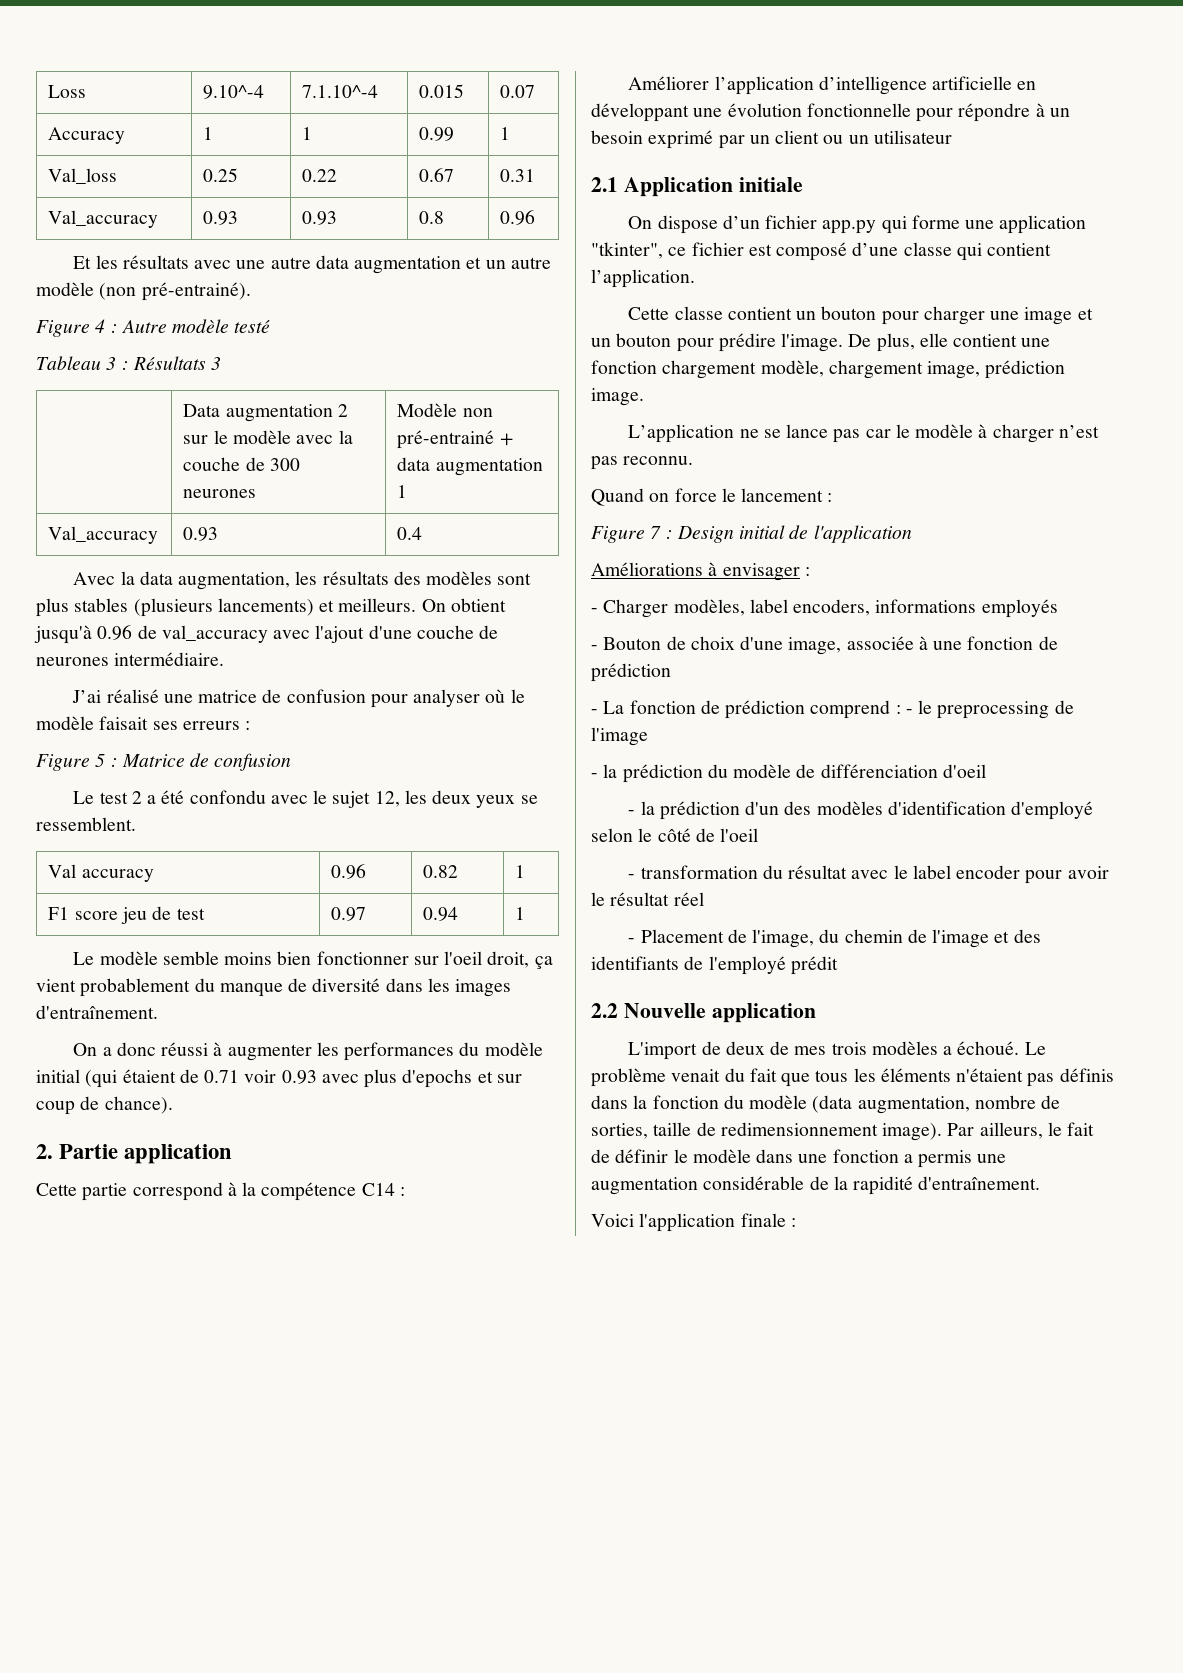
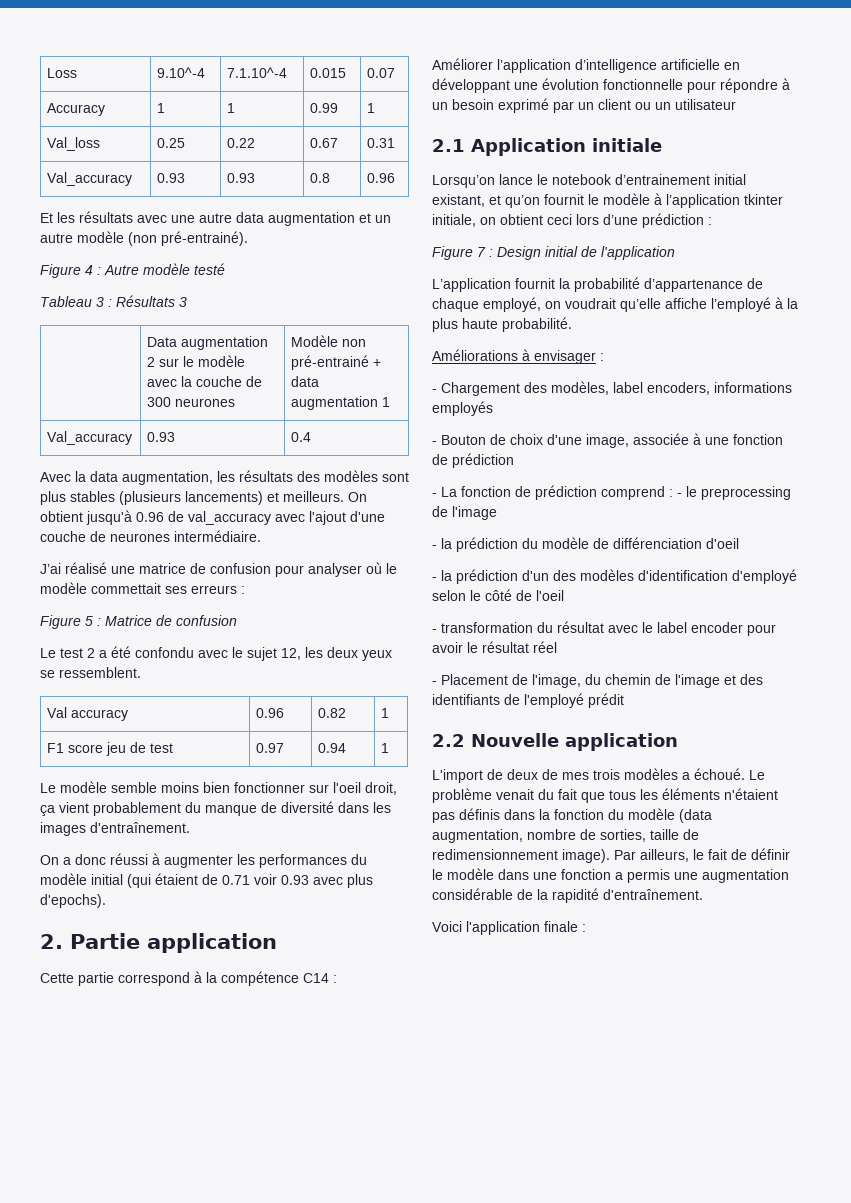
- J’ai réalisé une matrice de confusion pour analyser où le modèle faisait ses erreurs :
+ J’ai réalisé une matrice de confusion pour analyser où le modèle commettait ses erreurs :
- On a donc réussi à augmenter les performances du modèle initial (qui étaient de 0.71 voir 0.93 avec plus d'epochs et sur coup de chance).
+ On a donc réussi à augmenter les performances du modèle initial (qui étaient de 0.71 voir 0.93 avec plus d'epochs).
- On dispose d’un fichier app.py qui forme une application "tkinter", ce fichier est composé d’une classe qui contient l’application.
- Cette classe contient un bouton pour charger une image et un bouton pour prédire l'image. De plus, elle contient une fonction chargement modèle, chargement image, prédiction image.
- L’application ne se lance pas car le modèle à charger n’est pas reconnu.
- Quand on force le lancement :
+ Lorsqu’on lance le notebook d’entrainement initial existant, et qu’on fournit le modèle à l’application tkinter initiale, on obtient ceci lors d’une prédiction :
+ L’application fournit la probabilité d’appartenance de chaque employé, on voudrait qu’elle affiche l’employé à la plus haute probabilité.
- - Charger modèles, label encoders, informations employés
+ - Chargement des modèles, label encoders, informations employés

